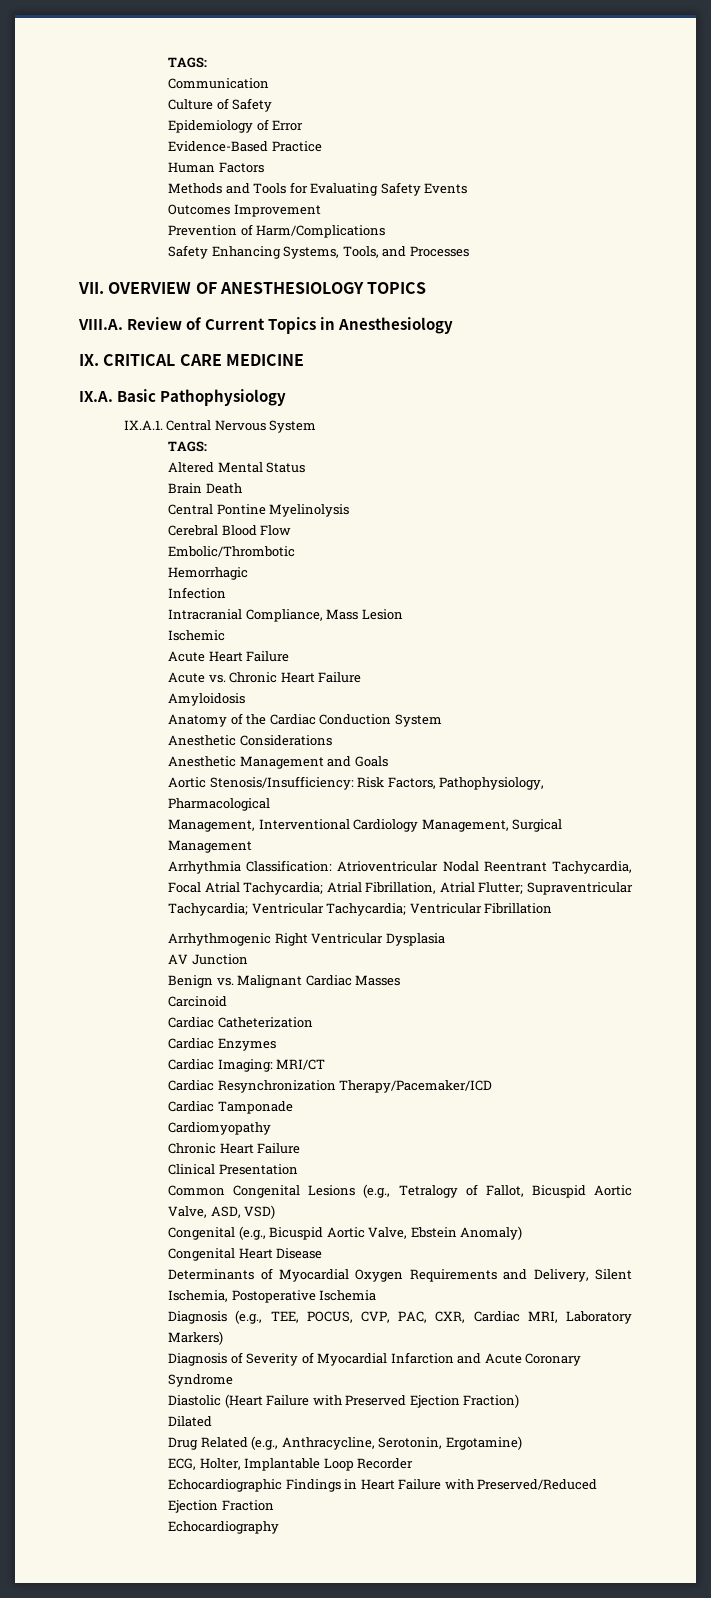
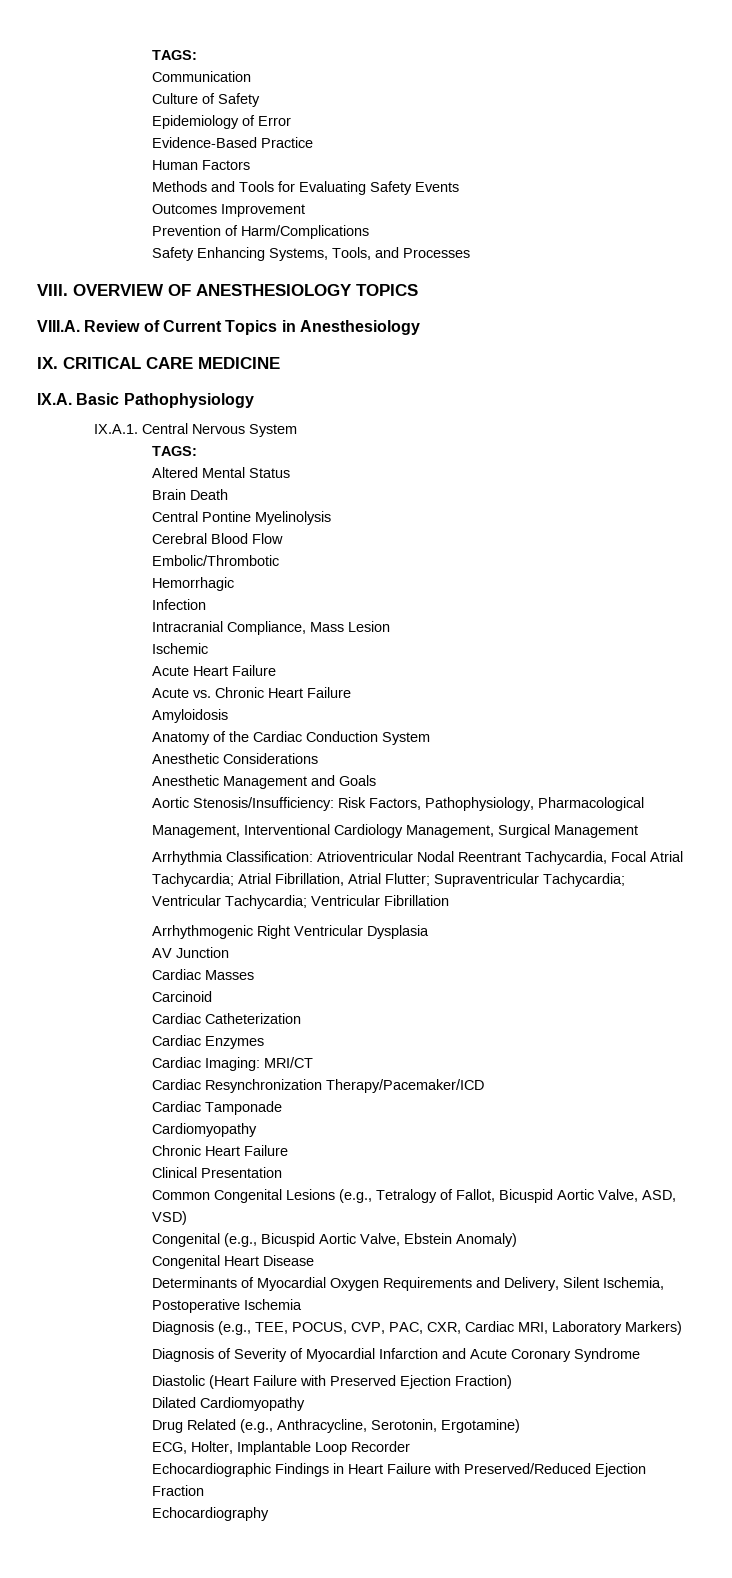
- VII. OVERVIEW OF ANESTHESIOLOGY TOPICS
+ VIII. OVERVIEW OF ANESTHESIOLOGY TOPICS
- Benign vs. Malignant Cardiac Masses
+ Cardiac Masses
- Dilated
+ Dilated Cardiomyopathy

